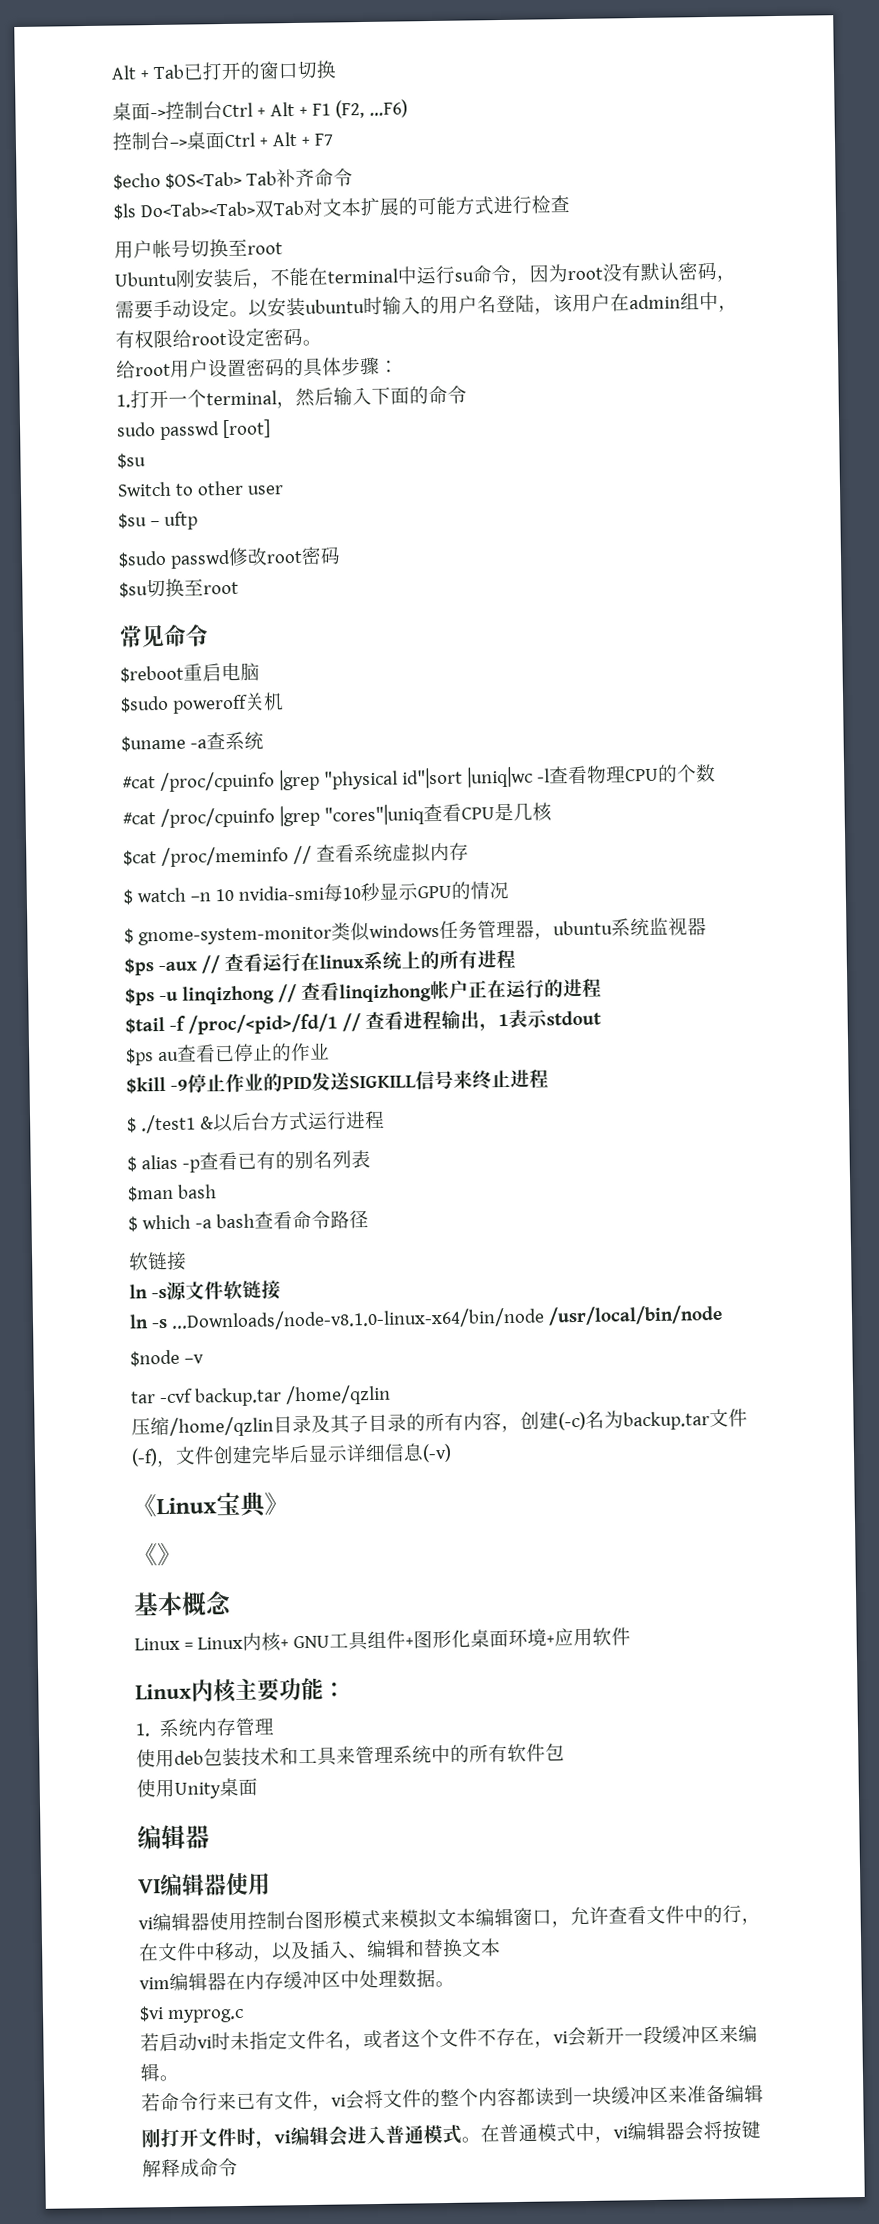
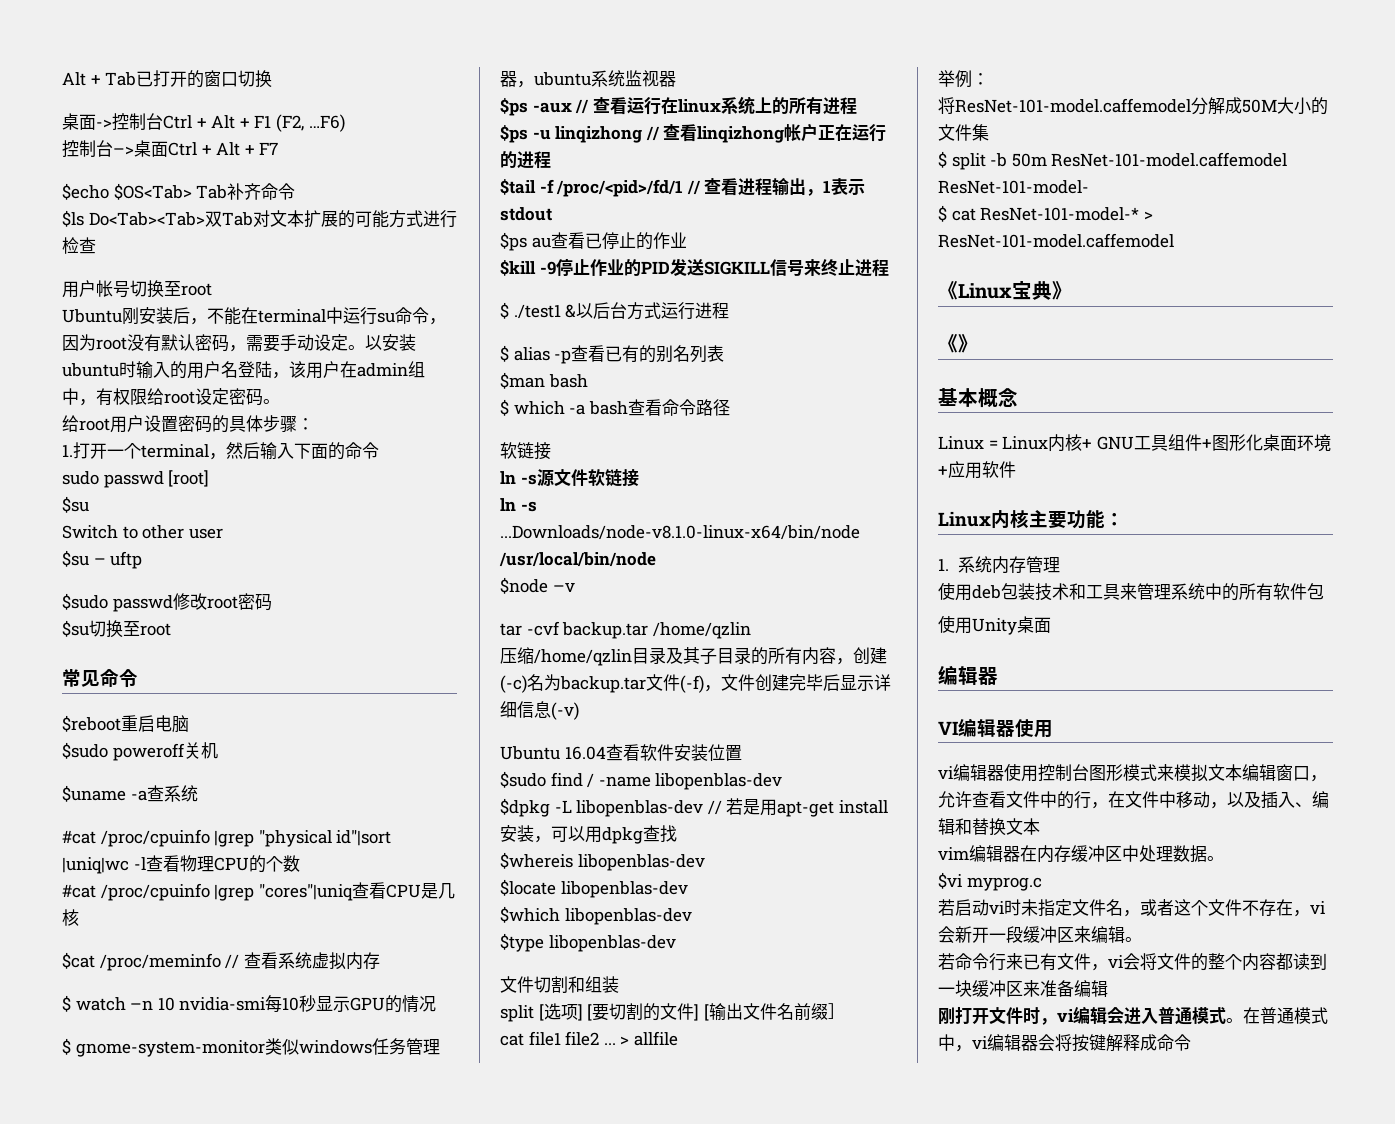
+ Ubuntu 16.04查看软件安装位置
+ $sudo find / -name libopenblas-dev
+ $dpkg -L libopenblas-dev // 若是用apt-get install安装，可以用dpkg查找
+ $whereis libopenblas-dev
+ $locate libopenblas-dev
+ $which libopenblas-dev
+ $type libopenblas-dev
+ 文件切割和组装
+ split [选项] [要切割的文件] [输出文件名前缀］
+ cat file1 file2 ... > allfile
+ 举例：
+ 将ResNet-101-model.caffemodel分解成50M大小的文件集
+ $ split -b 50m ResNet-101-model.caffemodel ResNet-101-model-
+ $ cat ResNet-101-model-* > ResNet-101-model.caffemodel

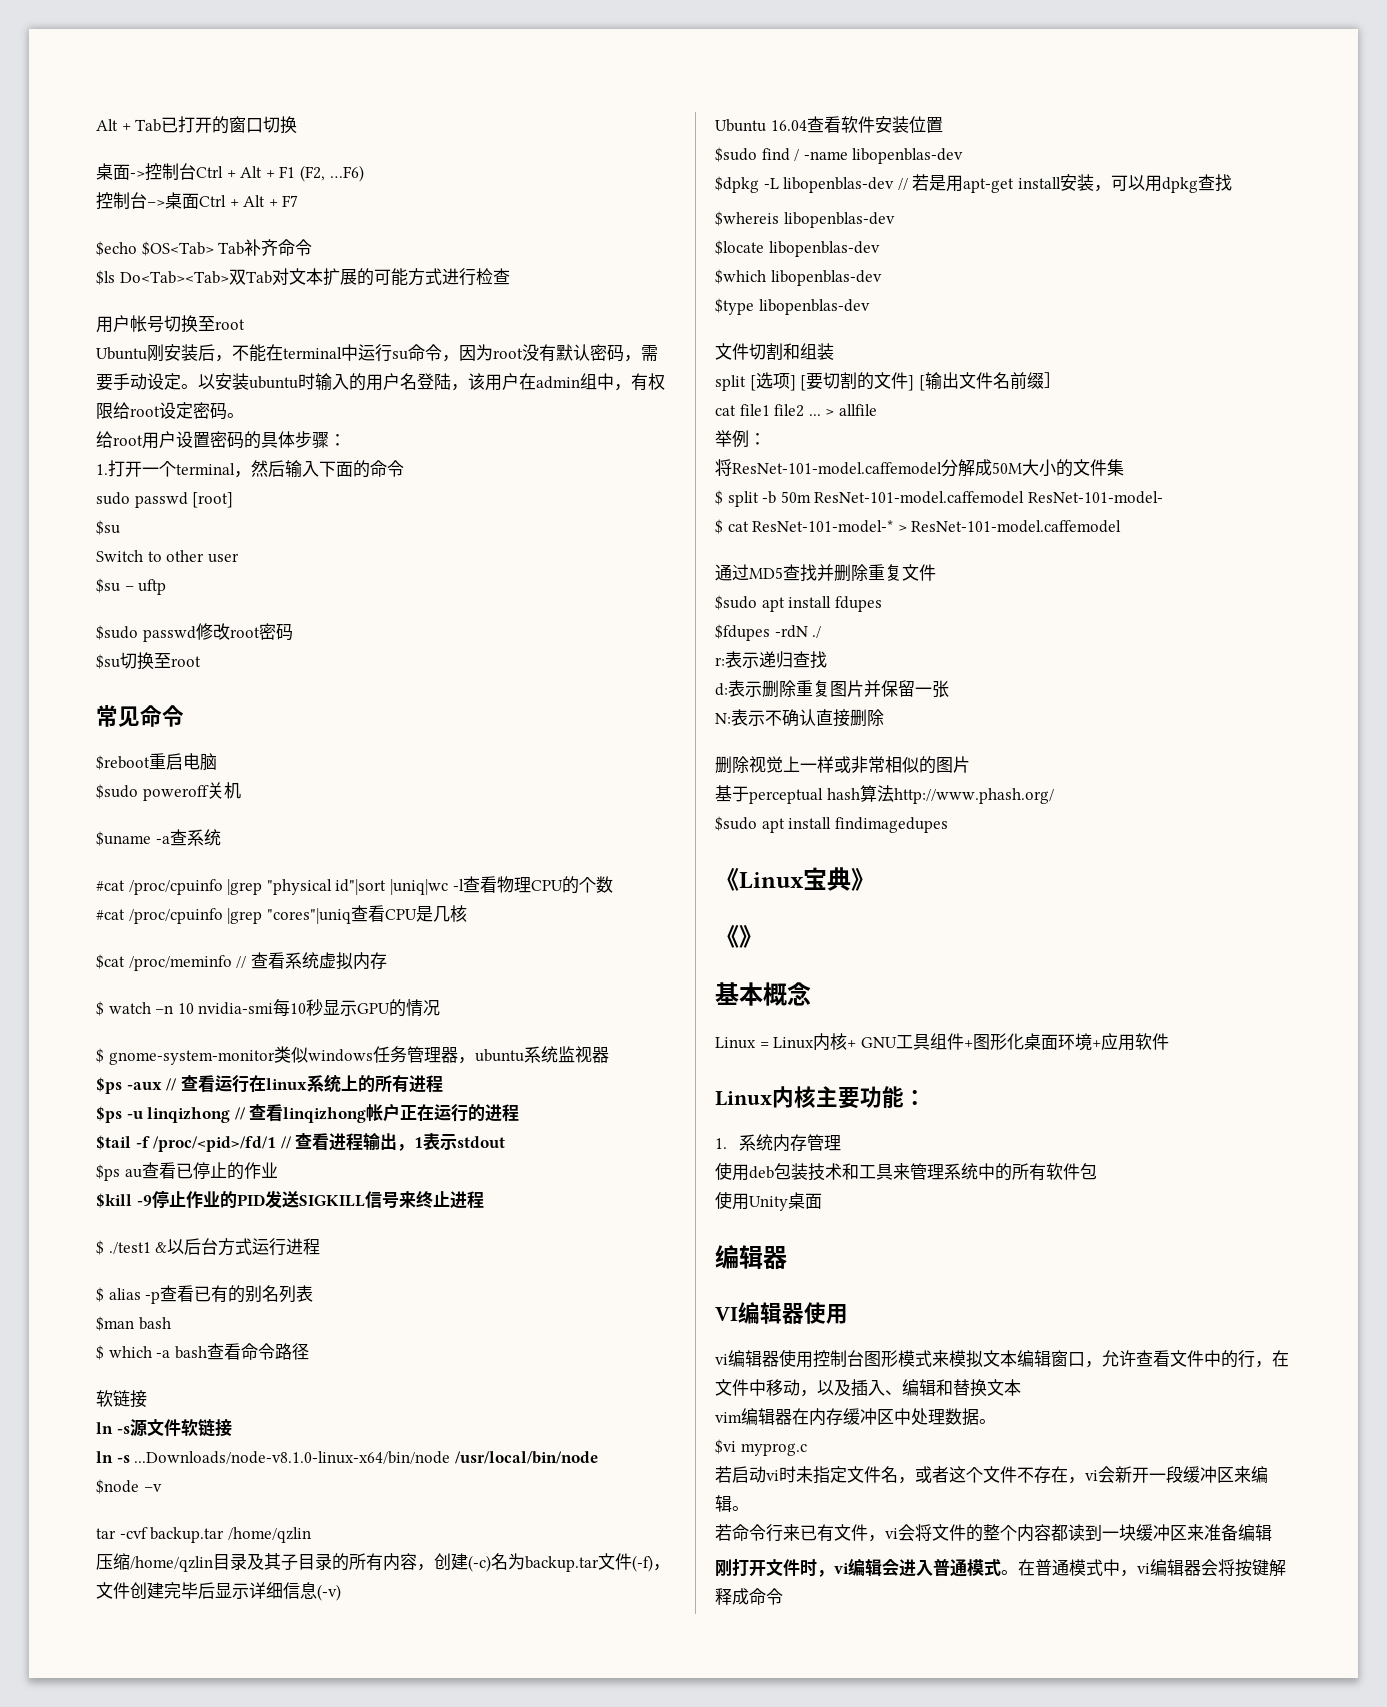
+ 通过MD5查找并删除重复文件
+ $sudo apt install fdupes
+ $fdupes -rdN ./
+ r:表示递归查找
+ d:表示删除重复图片并保留一张
+ N:表示不确认直接删除
+ 删除视觉上一样或非常相似的图片
+ 基于perceptual hash算法http://www.phash.org/
+ $sudo apt install findimagedupes

